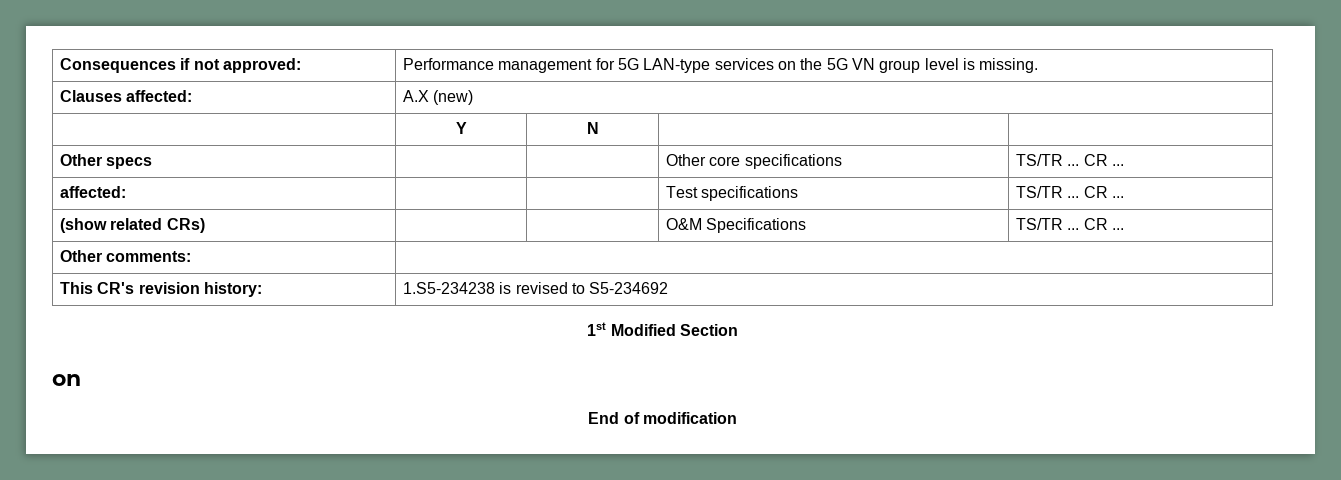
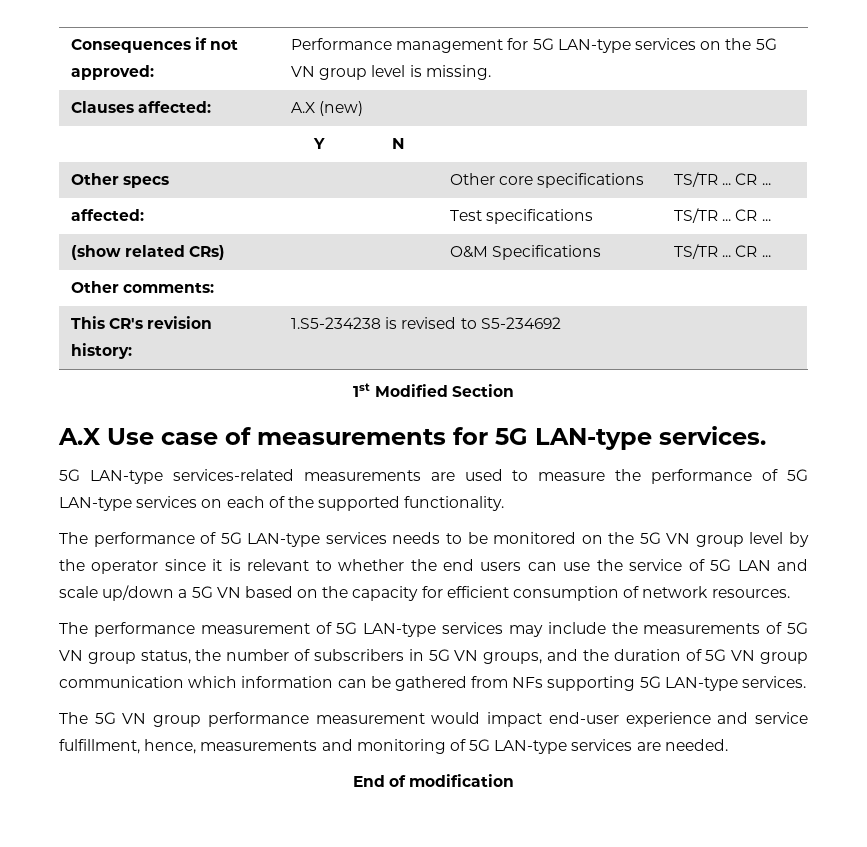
  1st Modified Section
- on
+ A.X Use case of measurements for 5G LAN-type services.
+ 5G LAN-type services-related measurements are used to measure the performance of 5G LAN-type services on each of the supported functionality.
+ The performance of 5G LAN-type services needs to be monitored on the 5G VN group level by the operator since it is relevant to whether the end users can use the service of 5G LAN and scale up/down a 5G VN based on the capacity for efficient consumption of network resources.
+ The performance measurement of 5G LAN-type services may include the measurements of 5G VN group status, the number of subscribers in 5G VN groups, and the duration of 5G VN group communication which information can be gathered from NFs supporting 5G LAN-type services.
+ The 5G VN group performance measurement would impact end-user experience and service fulfillment, hence, measurements and monitoring of 5G LAN-type services are needed.

